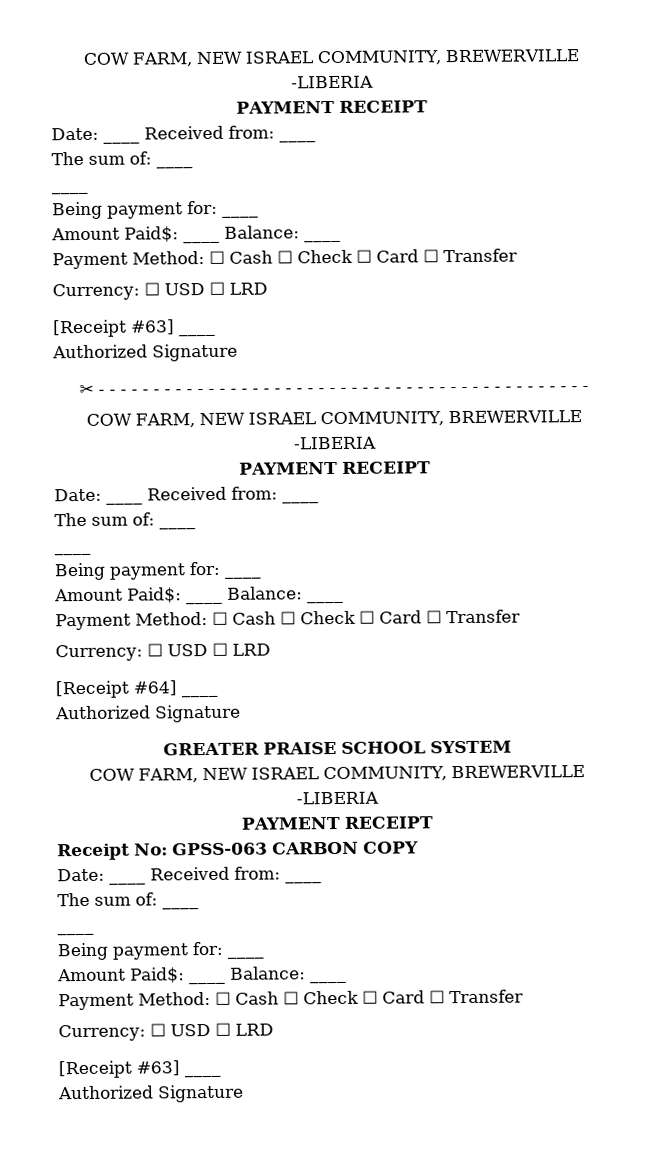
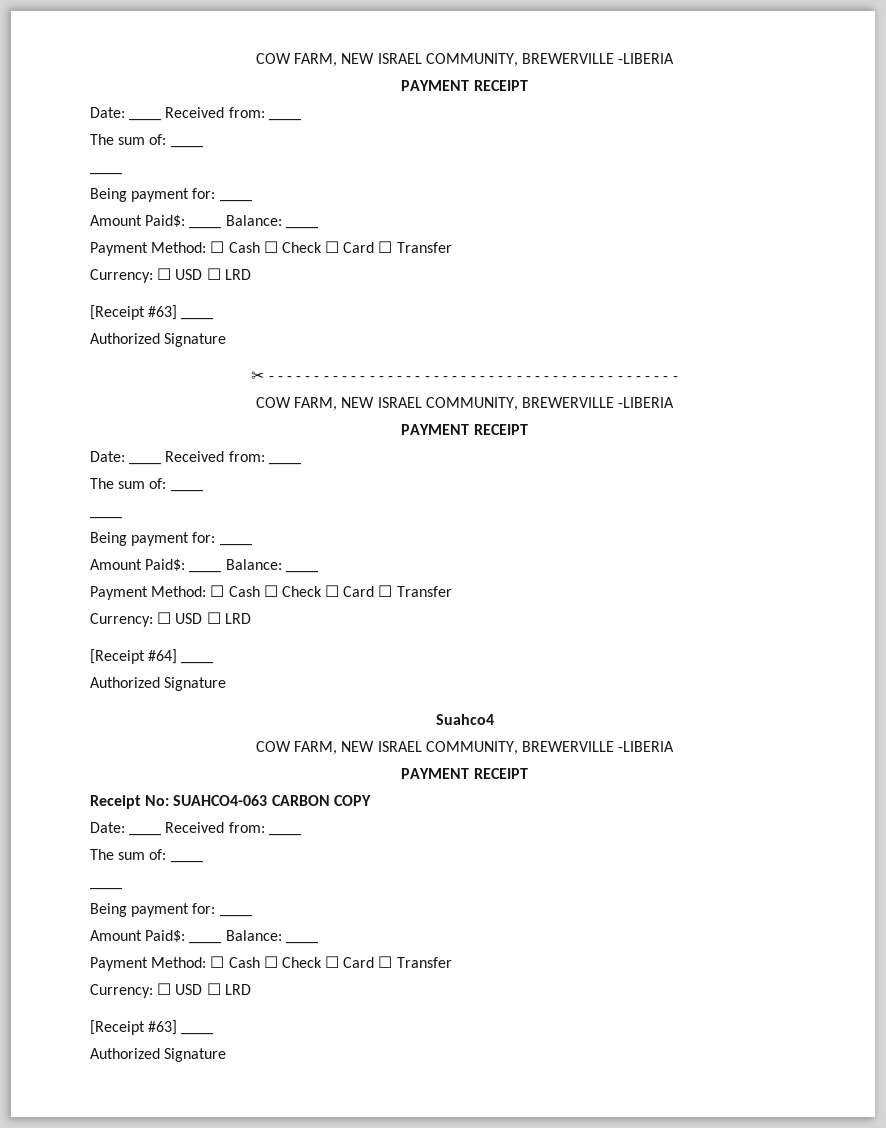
- GREATER PRAISE SCHOOL SYSTEM
+ Suahco4
- Receipt No: GPSS-063 CARBON COPY
+ Receipt No: SUAHCO4-063 CARBON COPY

